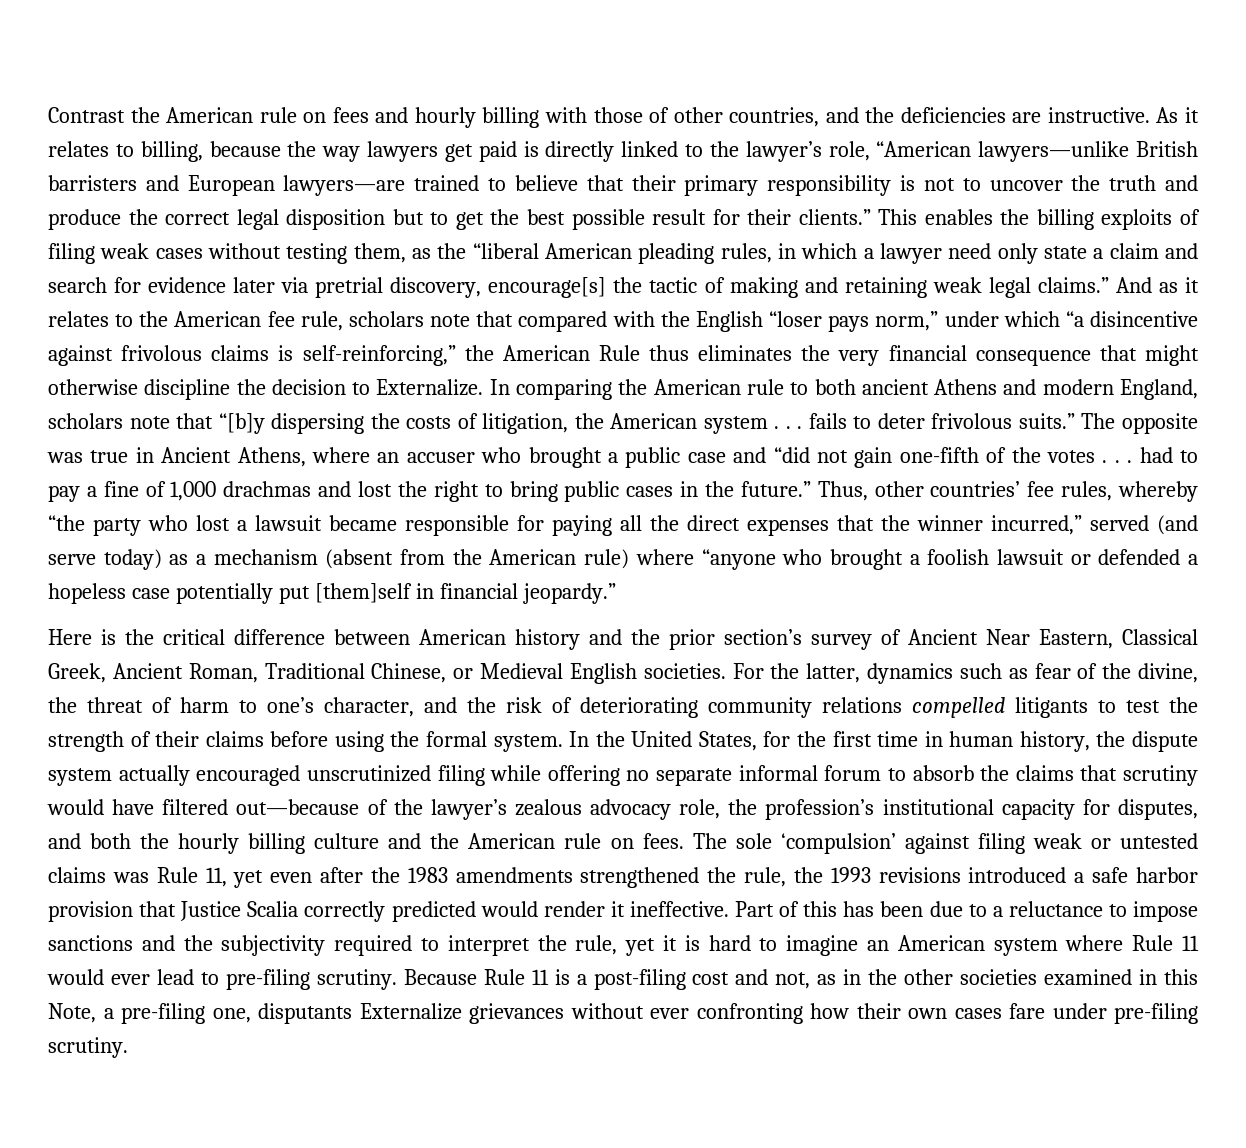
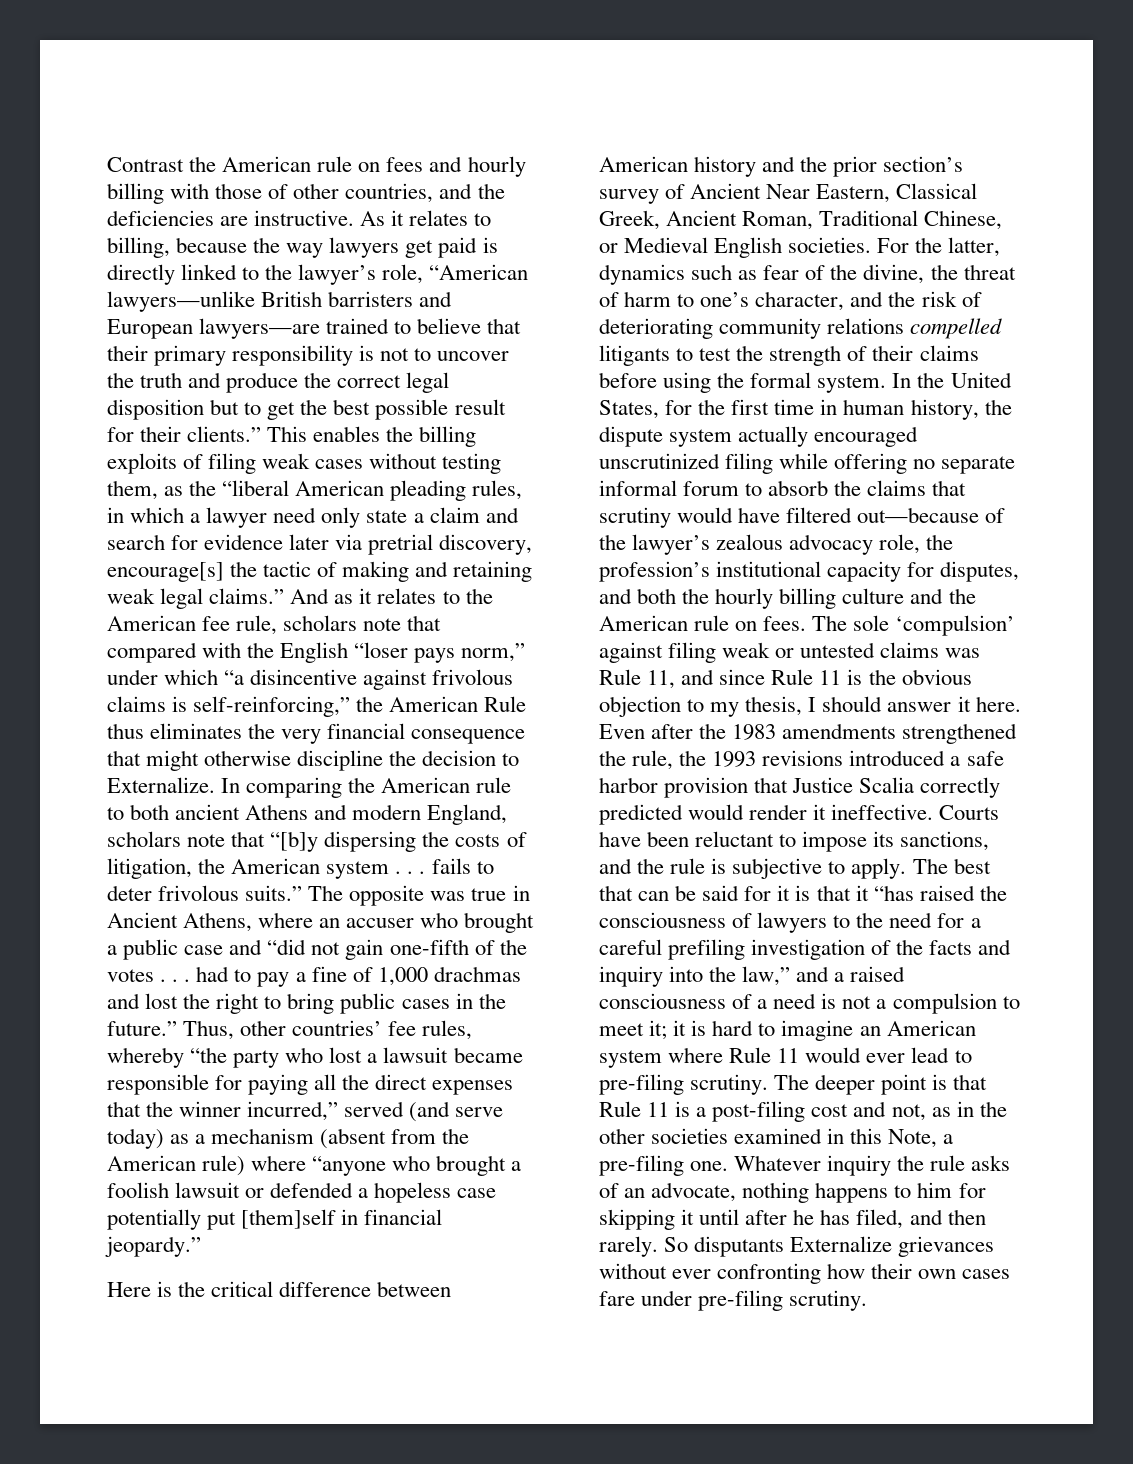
- The sole ‘compulsion’ against filing weak or untested claims was Rule 11, yet even after the 1983 amendments strengthened the rule, the 1993 revisions introduced a safe harbor provision that Justice Scalia correctly predicted would render it ineffective.
+ The sole ‘compulsion’ against filing weak or untested claims was Rule 11, and since Rule 11 is the obvious objection to my thesis, I should answer it here. Even after the 1983 amendments strengthened the rule, the 1993 revisions introduced a safe harbor provision that Justice Scalia correctly predicted would render it ineffective.
- Part of this has been due to a reluctance to impose sanctions and the subjectivity required to interpret the rule, yet it is hard to imagine an American system where Rule 11 would ever lead to pre-filing scrutiny.
+ Courts have been reluctant to impose its sanctions, and the rule is subjective to apply. The best that can be said for it is that it “has raised the consciousness of lawyers to the need for a careful prefiling investigation of the facts and inquiry into the law,” and a raised consciousness of a need is not a compulsion to meet it; it is hard to imagine an American system where Rule 11 would ever lead to pre-filing scrutiny.
- Because Rule 11 is a post-filing cost and not, as in the other societies examined in this Note, a pre-filing one, disputants Externalize grievances without ever confronting how their own cases fare under pre-filing scrutiny.
+ The deeper point is that Rule 11 is a post-filing cost and not, as in the other societies examined in this Note, a pre-filing one. Whatever inquiry the rule asks of an advocate, nothing happens to him for skipping it until after he has filed, and then rarely. So disputants Externalize grievances without ever confronting how their own cases fare under pre-filing scrutiny.

